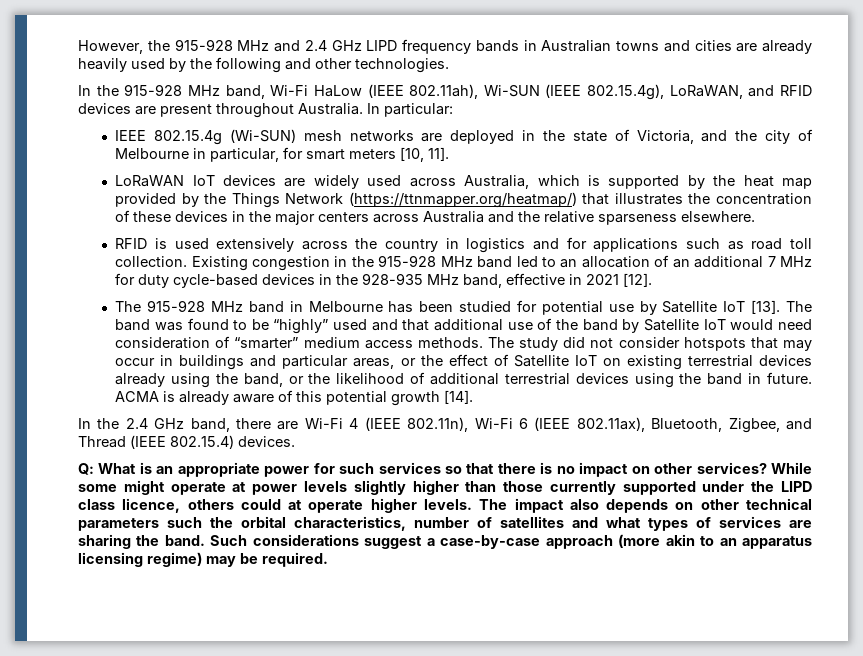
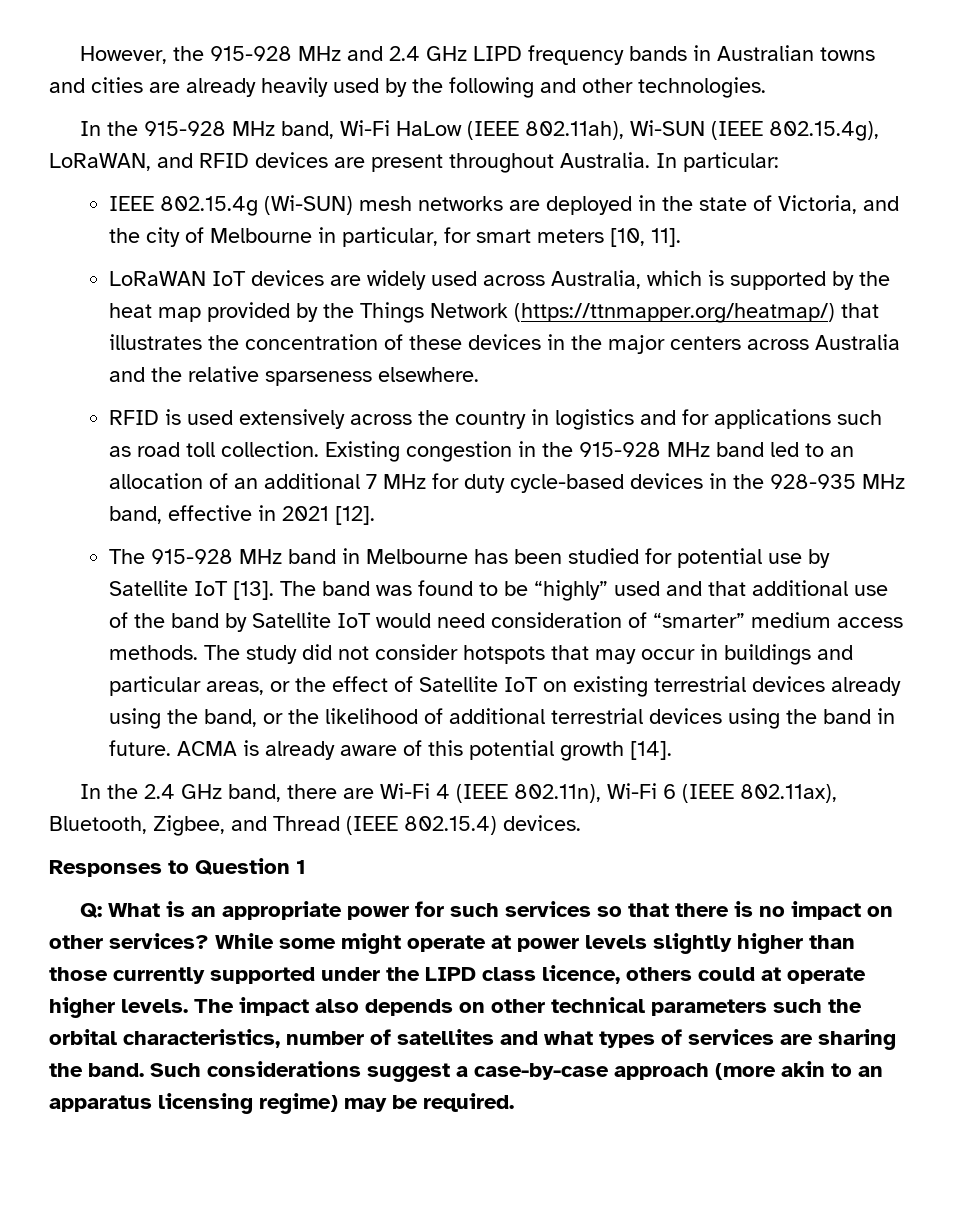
+ Responses to Question 1

